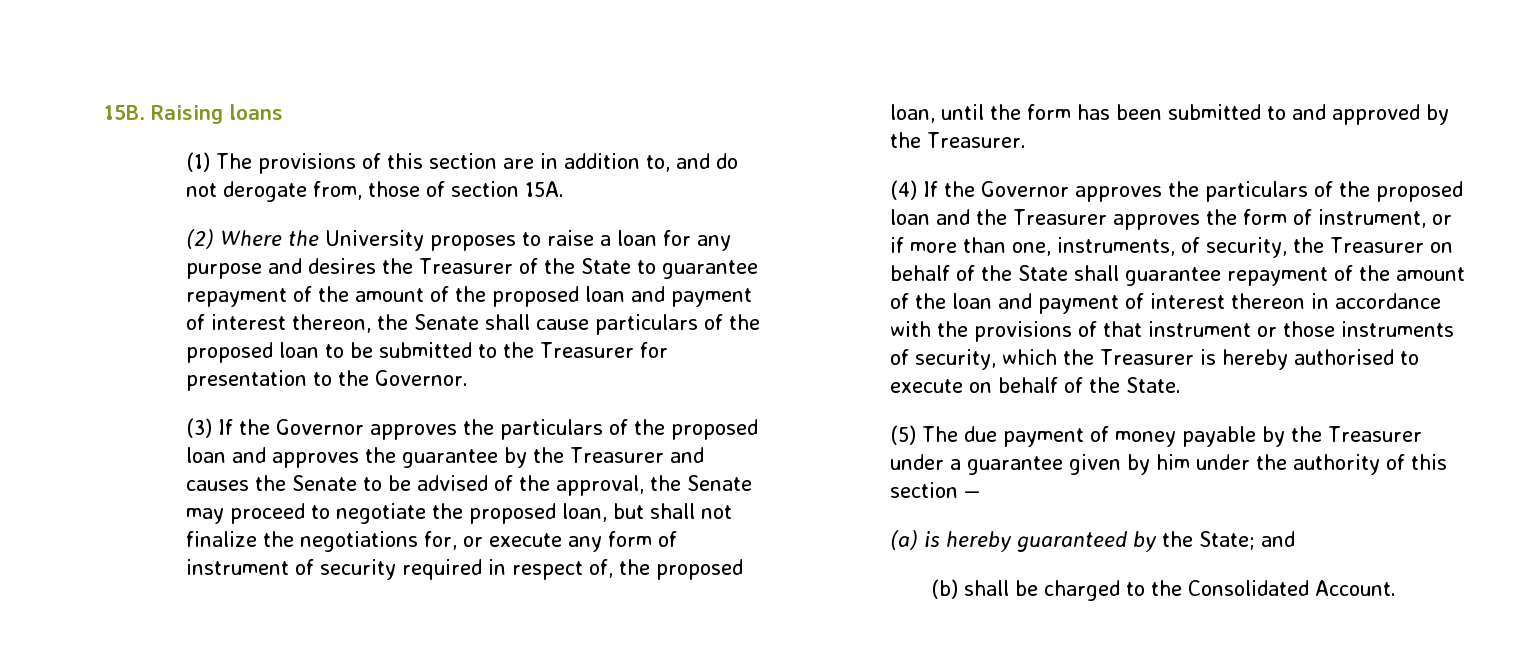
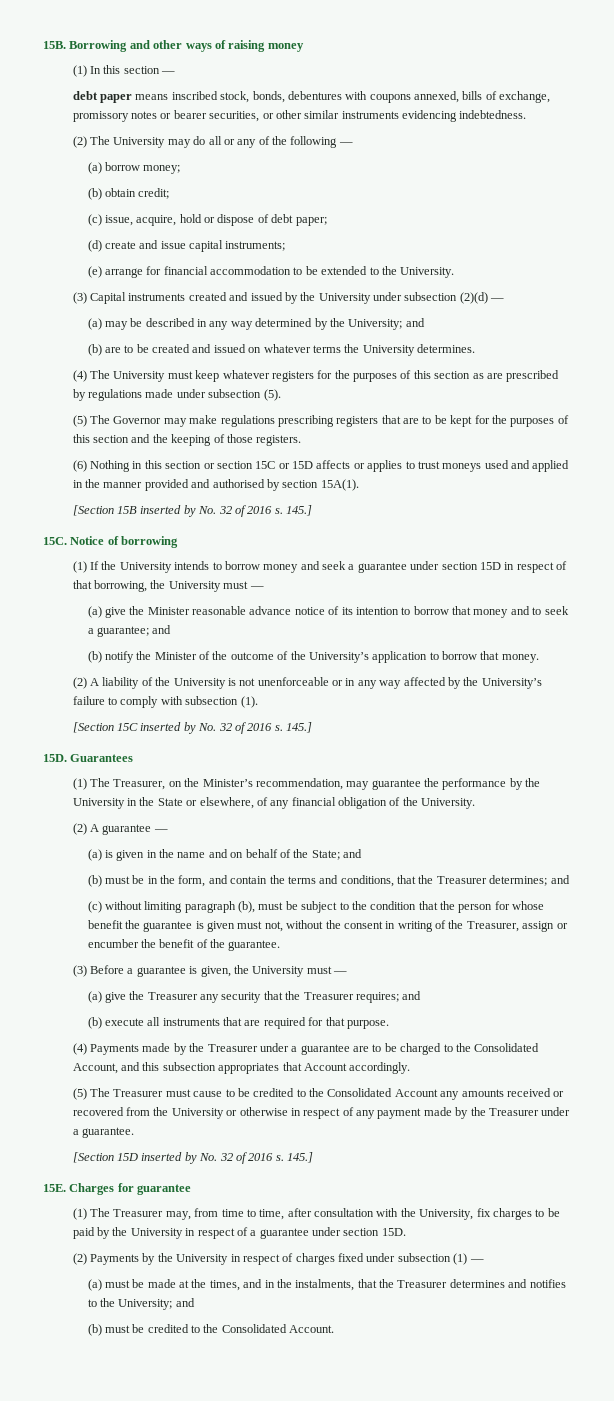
- Raising loans
- (1) The provisions of this section are in addition to, and do not derogate from, those of section 15A.
- (2) Where the University proposes to raise a loan for any purpose and desires the Treasurer of the State to guarantee repayment of the amount of the proposed loan and payment of interest thereon, the Senate shall cause particulars of the proposed loan to be submitted to the Treasurer for presentation to the Governor.
- (3) If the Governor approves the particulars of the proposed loan and approves the guarantee by the Treasurer and causes the Senate to be advised of the approval, the Senate may proceed to negotiate the proposed loan, but shall not finalize the negotiations for, or execute any form of instrument of security required in respect of, the proposed loan, until the form has been submitted to and approved by the Treasurer.
- (4) If the Governor approves the particulars of the proposed loan and the Treasurer approves the form of instrument, or if more than one, instruments, of security, the Treasurer on behalf of the State shall guarantee repayment of the amount of the loan and payment of interest thereon in accordance with the provisions of that instrument or those instruments of security, which the Treasurer is hereby authorised to execute on behalf of the State.
- (5) The due payment of money payable by the Treasurer under a guarantee given by him under the authority of this section —
- (a) is hereby guaranteed by the State; and
- (b) shall be charged to the Consolidated Account.
+ Borrowing and other ways of raising money
+ (1) In this section —
+ debt paper means inscribed stock, bonds, debentures with coupons annexed, bills of exchange, promissory notes or bearer securities, or other similar instruments evidencing indebtedness.
+ (2) The University may do all or any of the following —
+ (a) borrow money;
+ (b) obtain credit;
+ (c) issue, acquire, hold or dispose of debt paper;
+ (d) create and issue capital instruments;
+ (e) arrange for financial accommodation to be extended to the University.
+ (3) Capital instruments created and issued by the University under subsection (2)(d) —
+ (a) may be described in any way determined by the University; and
+ (b) are to be created and issued on whatever terms the University determines.
+ (4) The University must keep whatever registers for the purposes of this section as are prescribed by regulations made under subsection (5).
+ (5) The Governor may make regulations prescribing registers that are to be kept for the purposes of this section and the keeping of those registers.
+ (6) Nothing in this section or section 15C or 15D affects or applies to trust moneys used and applied in the manner provided and authorised by section 15A(1).
+ [Section 15B inserted by No. 32 of 2016 s. 145.]
+ 15C. Notice of borrowing
+ (1) If the University intends to borrow money and seek a guarantee under section 15D in respect of that borrowing, the University must —
+ (a) give the Minister reasonable advance notice of its intention to borrow that money and to seek a guarantee; and
+ (b) notify the Minister of the outcome of the University’s application to borrow that money.
+ (2) A liability of the University is not unenforceable or in any way affected by the University’s failure to comply with subsection (1).
+ [Section 15C inserted by No. 32 of 2016 s. 145.]
+ 15D. Guarantees
+ (1) The Treasurer, on the Minister’s recommendation, may guarantee the performance by the University in the State or elsewhere, of any financial obligation of the University.
+ (2) A guarantee —
+ (a) is given in the name and on behalf of the State; and
+ (b) must be in the form, and contain the terms and conditions, that the Treasurer determines; and
+ (c) without limiting paragraph (b), must be subject to the condition that the person for whose benefit the guarantee is given must not, without the consent in writing of the Treasurer, assign or encumber the benefit of the guarantee.
+ (3) Before a guarantee is given, the University must —
+ (a) give the Treasurer any security that the Treasurer requires; and
+ (b) execute all instruments that are required for that purpose.
+ (4) Payments made by the Treasurer under a guarantee are to be charged to the Consolidated Account, and this subsection appropriates that Account accordingly.
+ (5) The Treasurer must cause to be credited to the Consolidated Account any amounts received or recovered from the University or otherwise in respect of any payment made by the Treasurer under a guarantee.
+ [Section 15D inserted by No. 32 of 2016 s. 145.]
+ 15E. Charges for guarantee
+ (1) The Treasurer may, from time to time, after consultation with the University, fix charges to be paid by the University in respect of a guarantee under section 15D.
+ (2) Payments by the University in respect of charges fixed under subsection (1) —
+ (a) must be made at the times, and in the instalments, that the Treasurer determines and notifies to the University; and
+ (b) must be credited to the Consolidated Account.

